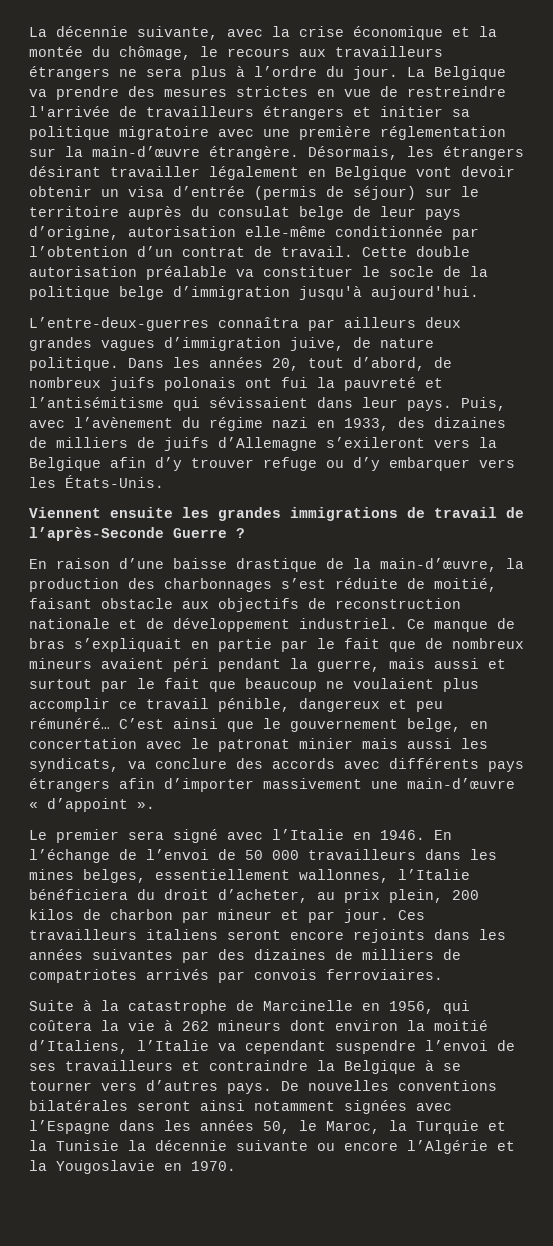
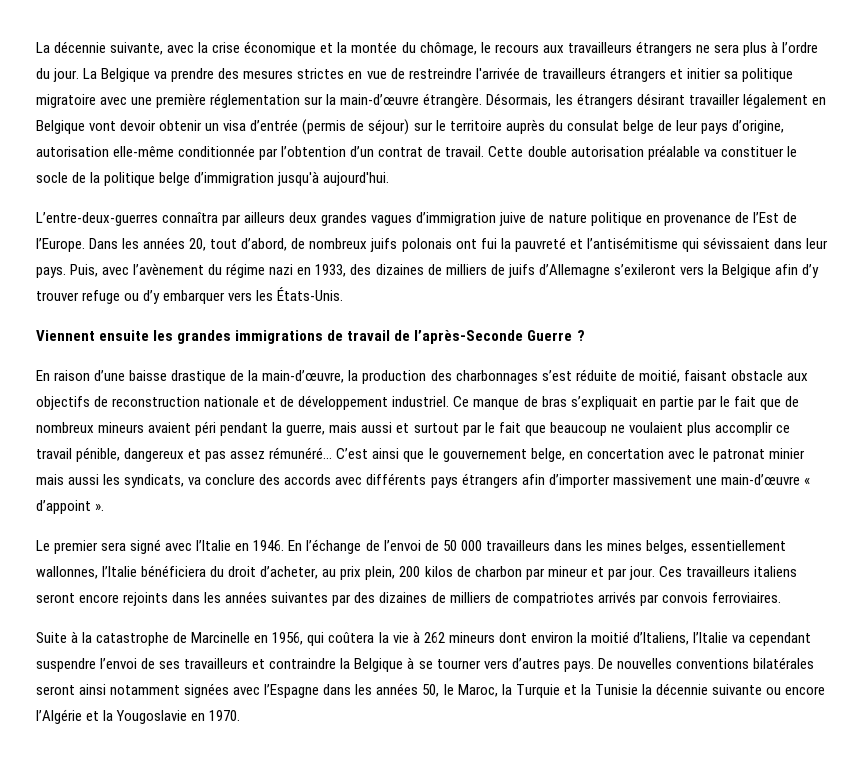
- L’entre-deux-guerres connaîtra par ailleurs deux grandes vagues d’immigration juive, de nature politique.
+ L’entre-deux-guerres connaîtra par ailleurs deux grandes vagues d’immigration juive de nature politique en provenance de l’Est de l’Europe.
- Ce manque de bras s’expliquait en partie par le fait que de nombreux mineurs avaient péri pendant la guerre, mais aussi et surtout par le fait que beaucoup ne voulaient plus accomplir ce travail pénible, dangereux et peu rémunéré…
+ Ce manque de bras s’expliquait en partie par le fait que de nombreux mineurs avaient péri pendant la guerre, mais aussi et surtout par le fait que beaucoup ne voulaient plus accomplir ce travail pénible, dangereux et pas assez rémunéré…

